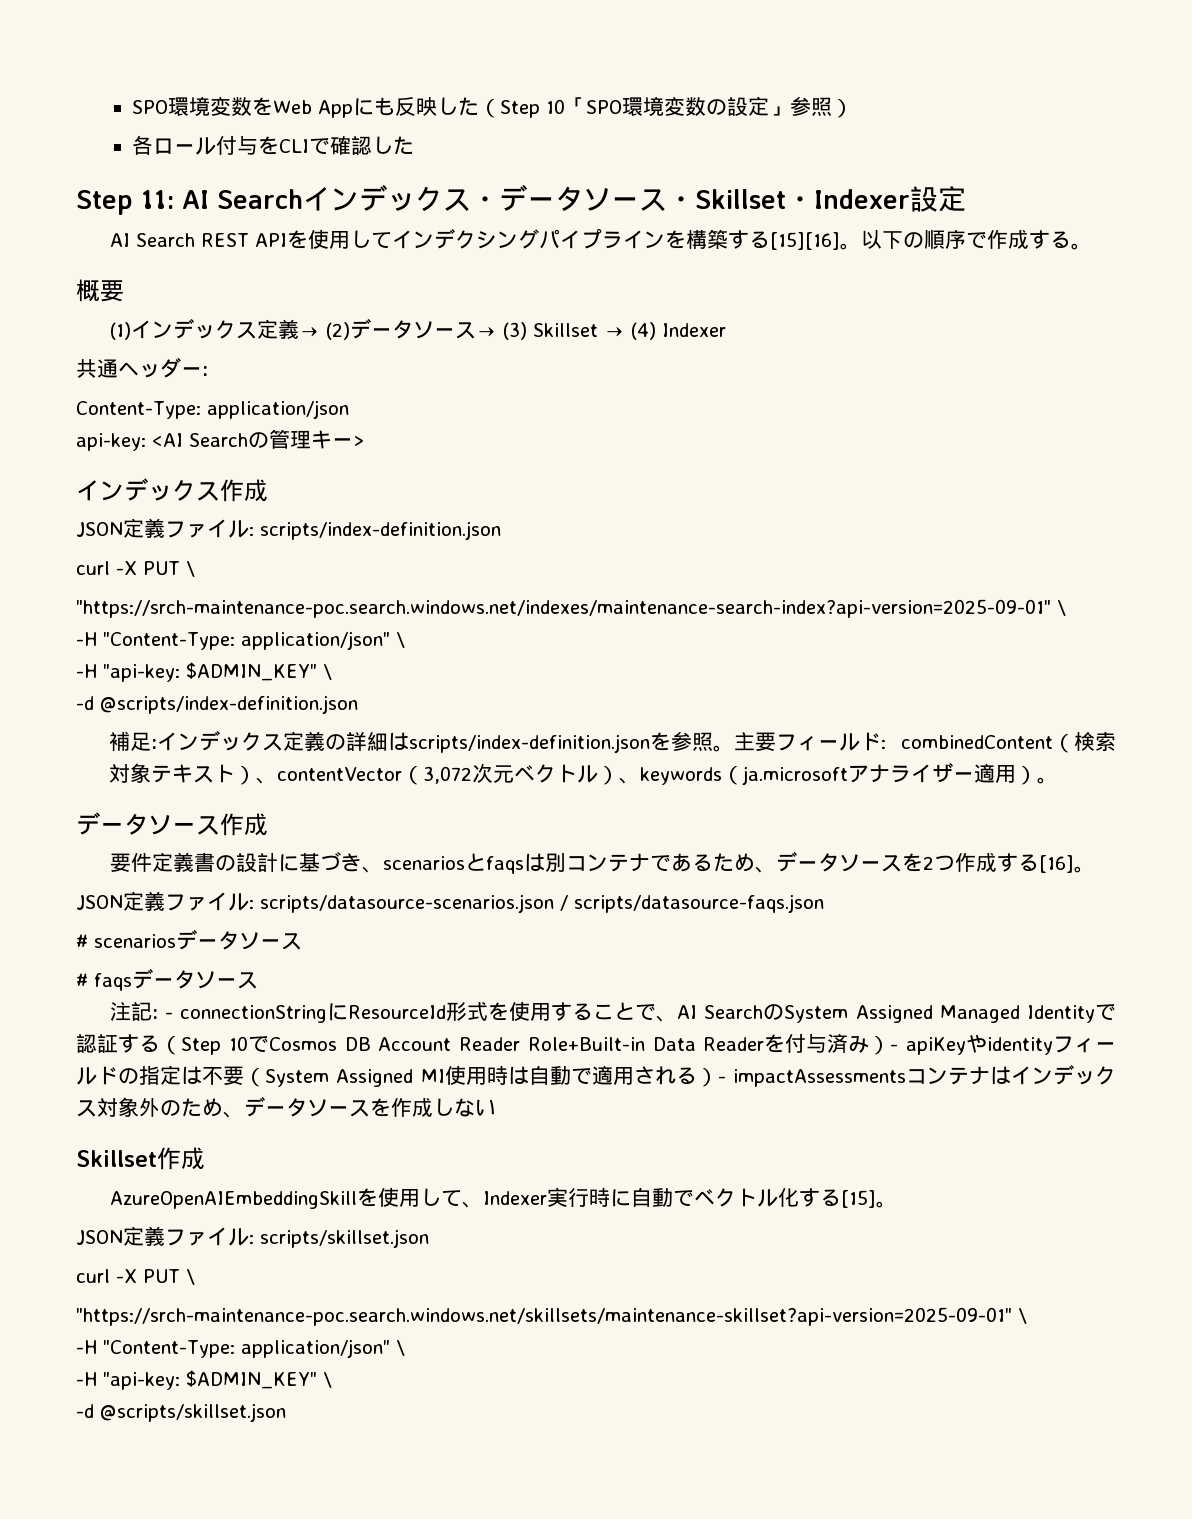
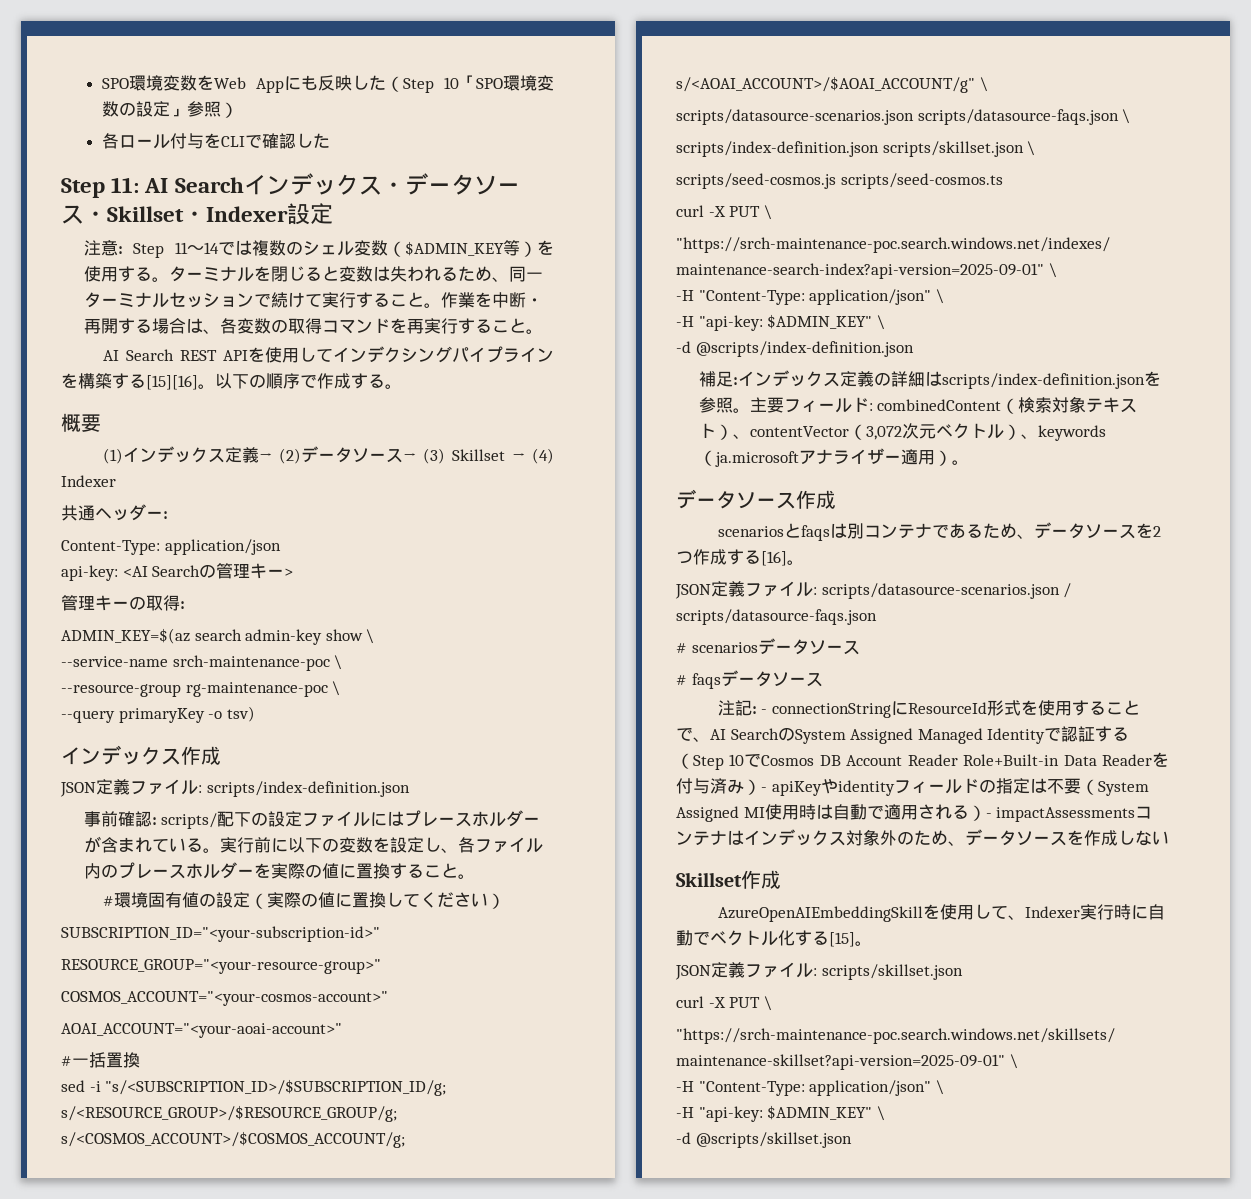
+ 注意: Step 11〜14では複数のシェル変数（$ADMIN_KEY等）を使用する。ターミナルを閉じると変数は失われるため、同一ターミナルセッションで続けて実行すること。作業を中断・再開する場合は、各変数の取得コマンドを再実行すること。
+ 管理キーの取得:
+ ADMIN_KEY=$(az search admin-key show \
+ --service-name srch-maintenance-poc \
+ --resource-group rg-maintenance-poc \
+ --query primaryKey -o tsv)
+ 事前確認: scripts/配下の設定ファイルにはプレースホルダーが含まれている。実行前に以下の変数を設定し、各ファイル内のプレースホルダーを実際の値に置換すること。
+ #環境固有値の設定（実際の値に置換してください）
+ SUBSCRIPTION_ID="<your-subscription-id>"
+ RESOURCE_GROUP="<your-resource-group>"
+ COSMOS_ACCOUNT="<your-cosmos-account>"
+ AOAI_ACCOUNT="<your-aoai-account>"
+ #一括置換
+ sed -i "s/<SUBSCRIPTION_ID>/$SUBSCRIPTION_ID/g; s/<RESOURCE_GROUP>/$RESOURCE_GROUP/g; s/<COSMOS_ACCOUNT>/$COSMOS_ACCOUNT/g; s/<AOAI_ACCOUNT>/$AOAI_ACCOUNT/g" \
+ scripts/datasource-scenarios.json scripts/datasource-faqs.json \
+ scripts/index-definition.json scripts/skillset.json \
+ scripts/seed-cosmos.js scripts/seed-cosmos.ts
- 要件定義書の設計に基づき、scenariosとfaqsは別コンテナであるため、データソースを2つ作成する[16]。
+ scenariosとfaqsは別コンテナであるため、データソースを2つ作成する[16]。

